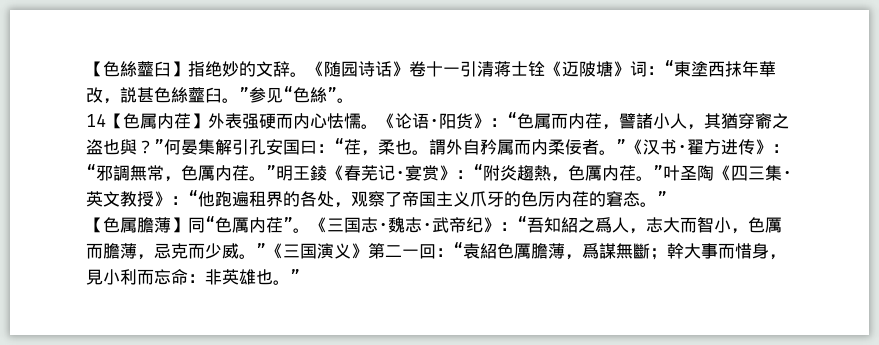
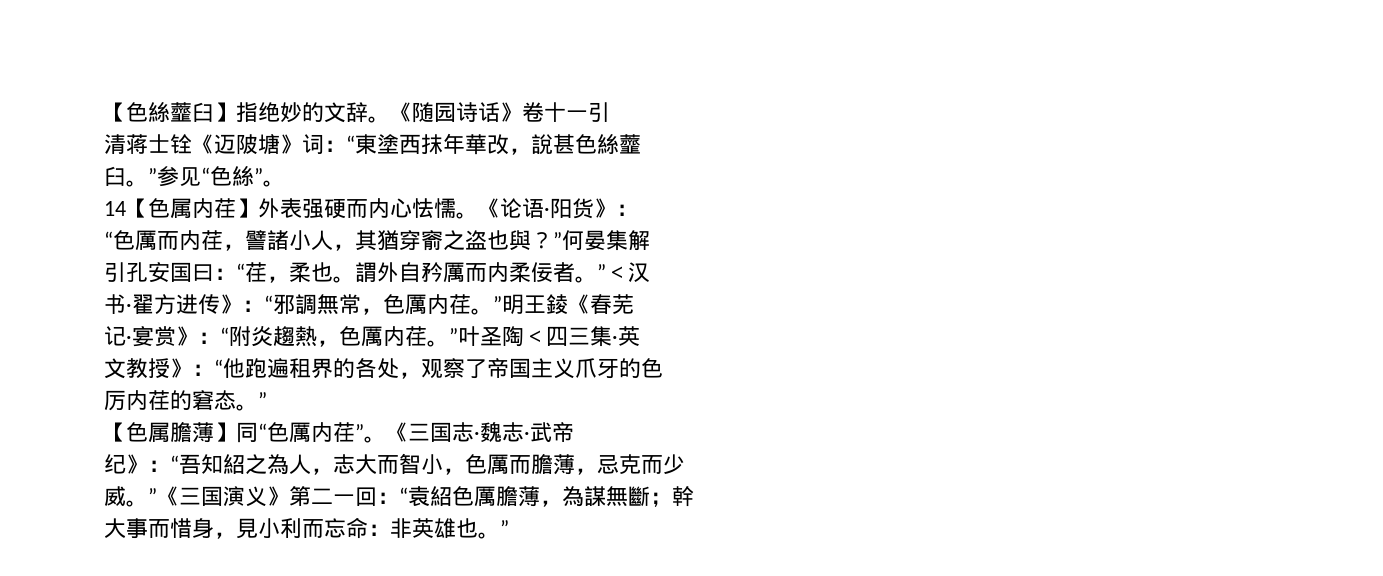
- 《随园诗话》卷十一引清蒋士铨《迈陂塘》词：“東塗西抹年華改，説甚色絲虀臼。”参见“色絲”。
+ 《随园诗话》卷十一引
+ 清蒋士铨《迈陂塘》词：“東塗西抹年華改，說甚色絲虀
+ 臼。”参见“色絲”。
- 《论语·阳货》：“色属而内荏，譬諸小人，其猶穿窬之盗也與？”何晏集解引孔安国曰：“荏，柔也。
+ 《论语·阳货》：
+ “色厲而内荏，譬諸小人，其猶穿窬之盗也與？”何晏集解
+ 引孔安国曰：“荏，柔也。
- 謂外自矜属而内柔佞者。”《汉书·翟方进传》：“邪調無常，色厲内荏。”明王錂《春芜记·宴赏》：“附炎趨熱，色厲内荏。”叶圣陶《四三集·英文教授》：“他跑遍租界的各处，观察了帝国主义爪牙的色厉内荏的窘态。”
+ 謂外自矜厲而内柔佞者。”＜汉
+ 书·翟方进传》：“邪調無常，色厲内荏。”明王錂《春芜
+ 记·宴赏》：“附炎趨熱，色厲内荏。”叶圣陶＜四三集·英
+ 文教授》：“他跑遍租界的各处，观察了帝国主义爪牙的色
+ 厉内荏的窘态。”
- 《三国志·魏志·武帝纪》：“吾知紹之爲人，志大而智小，色厲而膽薄，忌克而少威。”《三国演义》第二一回：“袁紹色厲膽薄，爲謀無斷；幹大事而惜身，見小利而忘命：非英雄也。”
+ 《三国志·魏志·武帝
+ 纪》：“吾知紹之為人，志大而智小，色厲而膽薄，忌克而少
+ 威。”《三国演义》第二一回：“袁紹色厲膽薄，為謀無斷；幹
+ 大事而惜身，見小利而忘命：非英雄也。”

